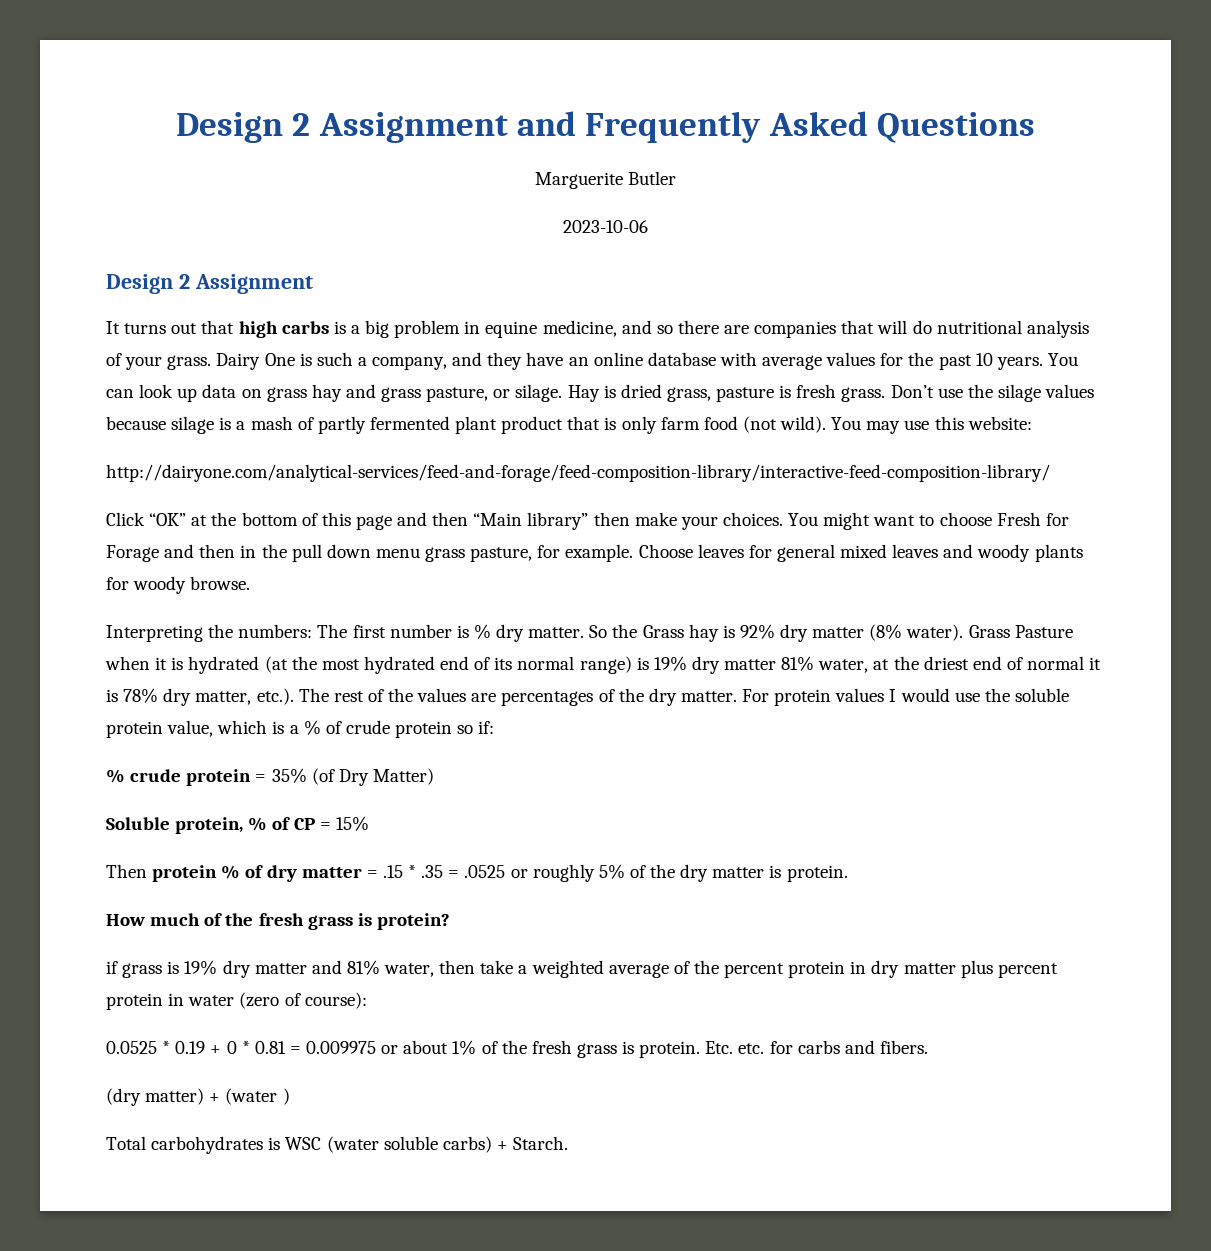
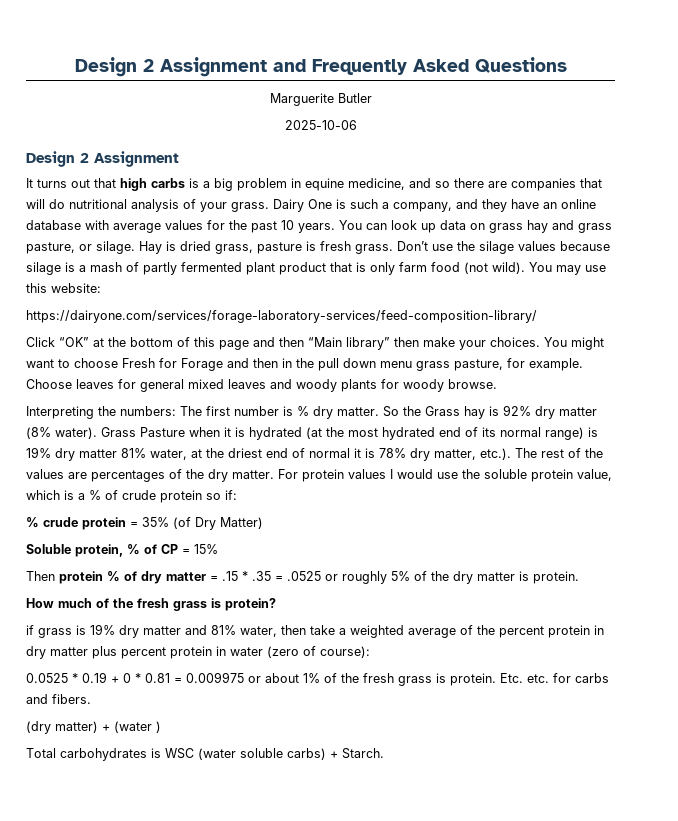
- 2023-10-06
+ 2025-10-06
- http://dairyone.com/analytical-services/feed-and-forage/feed-composition-library/interactive-feed-composition-library/
+ https://dairyone.com/services/forage-laboratory-services/feed-composition-library/

